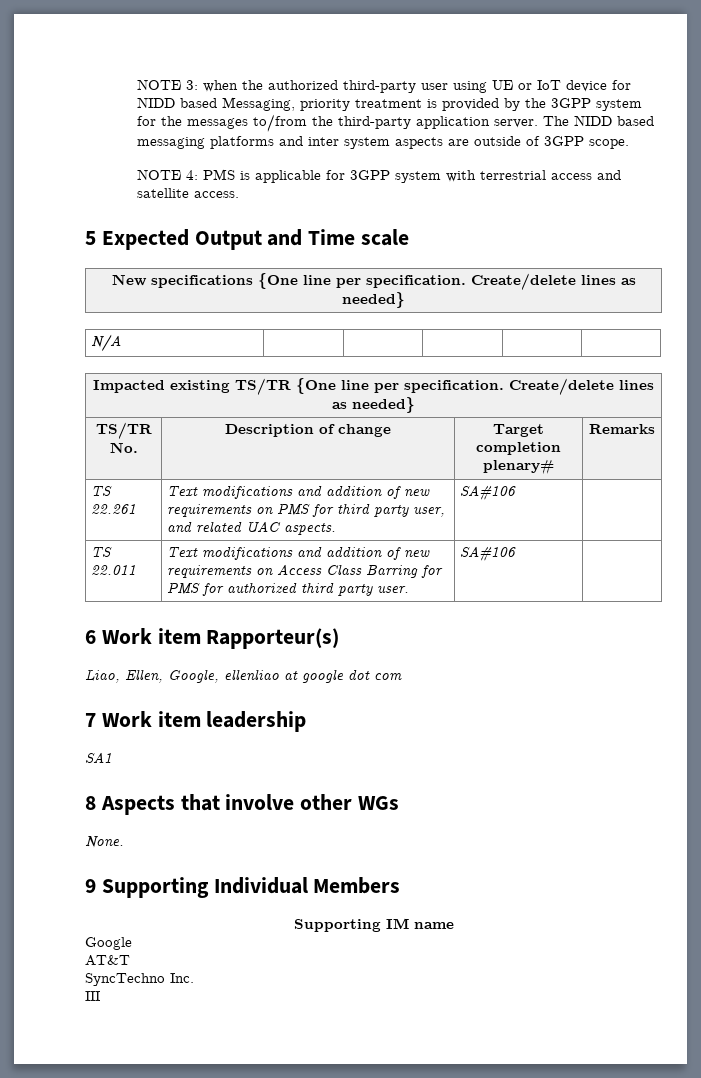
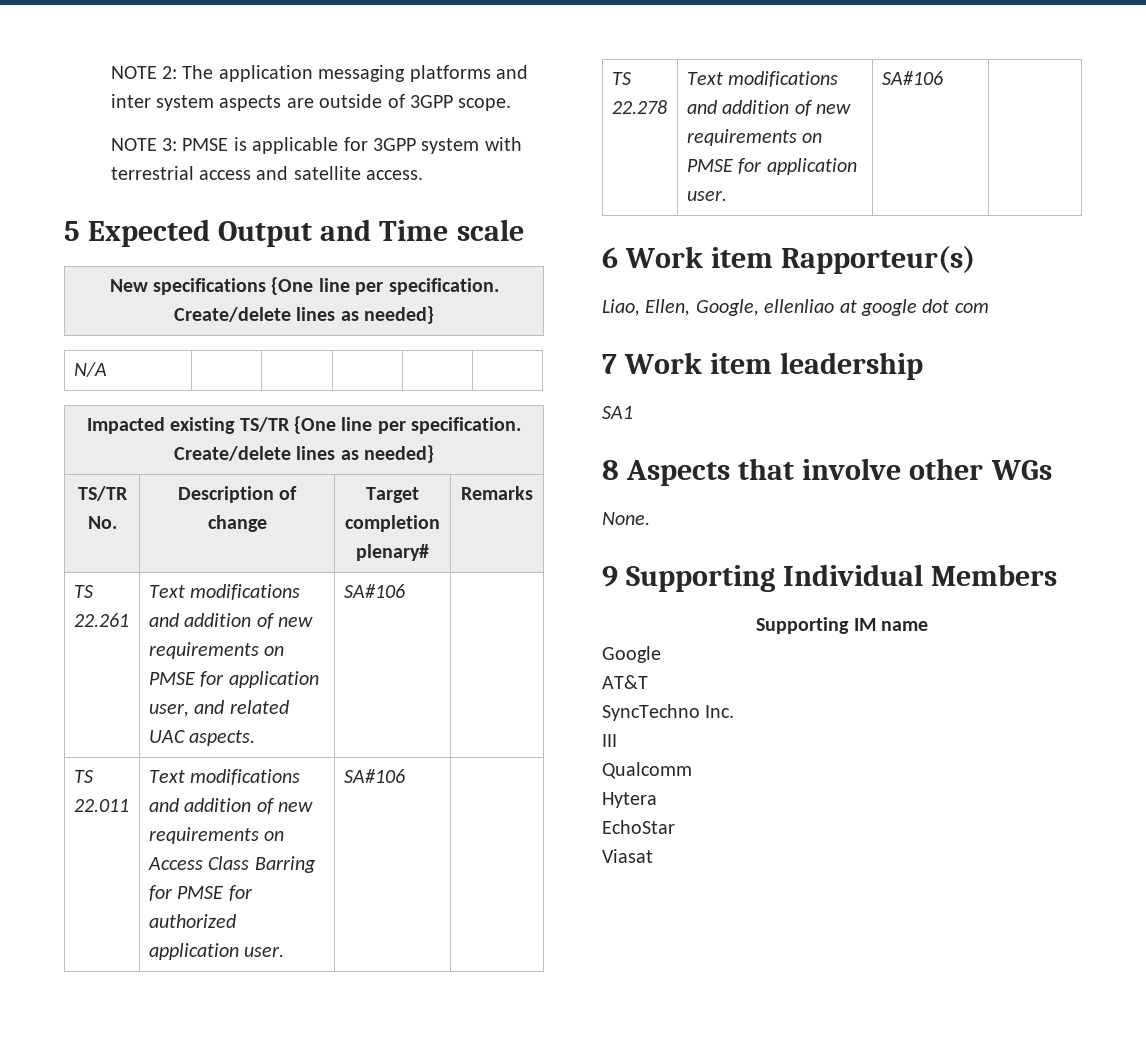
- NOTE 3: when the authorized third-party user using UE or IoT device for NIDD based Messaging, priority treatment is provided by the 3GPP system for the messages to/from the third-party application server. The NIDD based messaging platforms and inter system aspects are outside of 3GPP scope.
+ NOTE 2: The application messaging platforms and inter system aspects are outside of 3GPP scope.
- NOTE 4: PMS is applicable for 3GPP system with terrestrial access and satellite access.
+ NOTE 3: PMSE is applicable for 3GPP system with terrestrial access and satellite access.
- TS 22.261 | Text modifications and addition of new requirements on PMS for third party user, and related UAC aspects. | SA#106 |
+ TS 22.261 | Text modifications and addition of new requirements on PMSE for application user, and related UAC aspects. | SA#106 |
- TS 22.011 | Text modifications and addition of new requirements on Access Class Barring for PMS for authorized third party user. | SA#106 |
+ TS 22.011 | Text modifications and addition of new requirements on Access Class Barring for PMSE for authorized application user. | SA#106 |
+ TS 22.278 | Text modifications and addition of new requirements on PMSE for application user. | SA#106 |
+ Qualcomm
+ Hytera
+ EchoStar
+ Viasat

